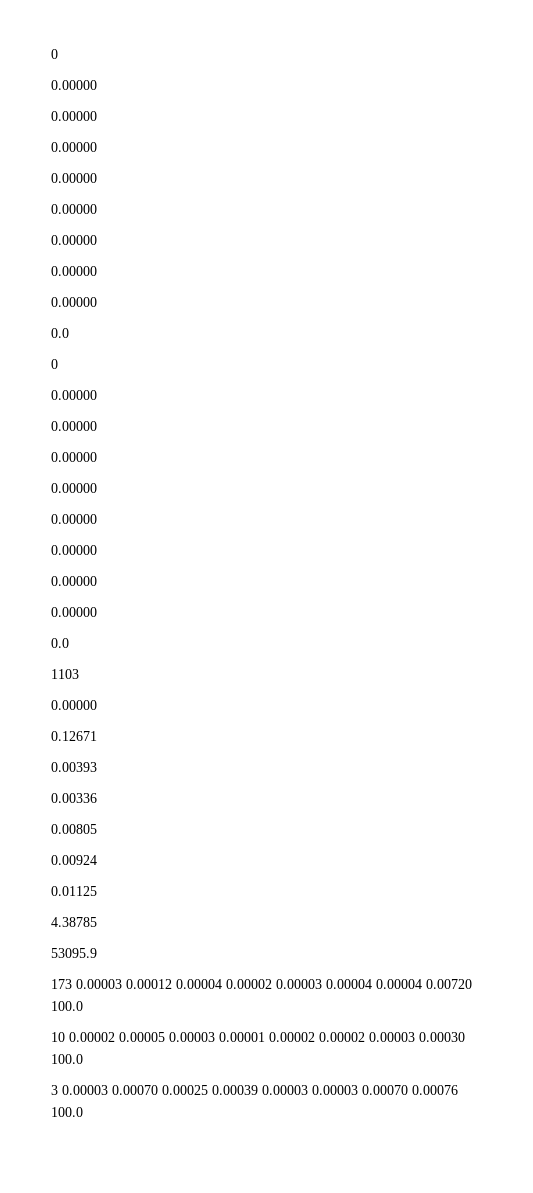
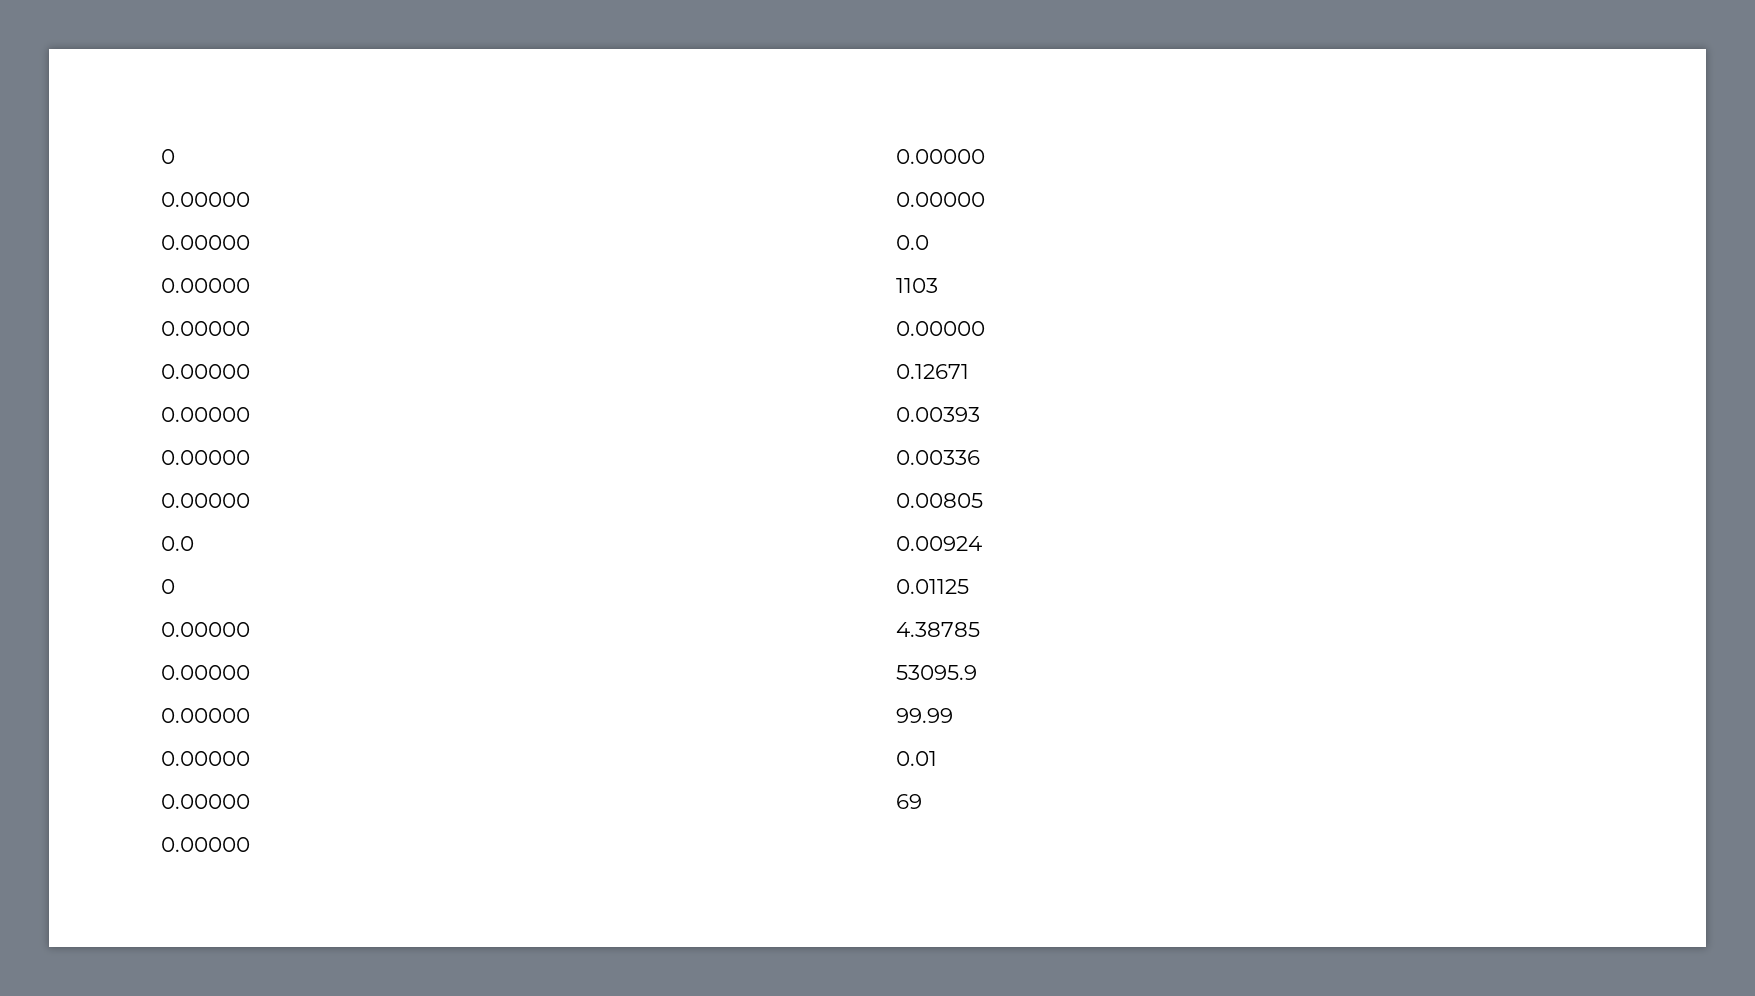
- 173 0.00003 0.00012 0.00004 0.00002 0.00003 0.00004 0.00004 0.00720 100.0
- 10 0.00002 0.00005 0.00003 0.00001 0.00002 0.00002 0.00003 0.00030 100.0
- 3 0.00003 0.00070 0.00025 0.00039 0.00003 0.00003 0.00070 0.00076 100.0
+ 99.99
+ 0.01
+ 69

